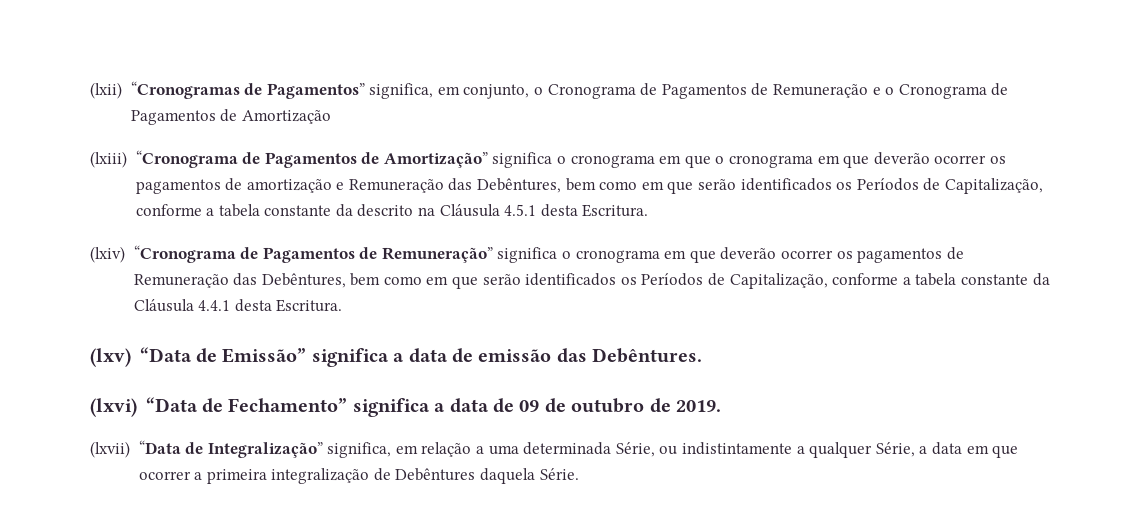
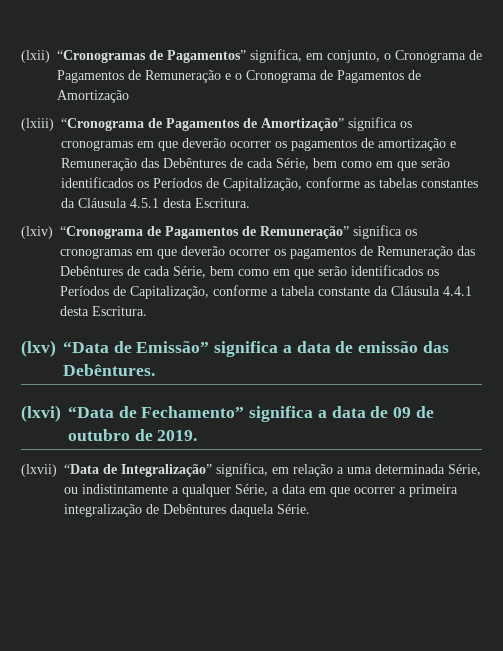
- (lxiii) “Cronograma de Pagamentos de Amortização” significa o cronograma em que o cronograma em que deverão ocorrer os pagamentos de amortização e Remuneração das Debêntures, bem como em que serão identificados os Períodos de Capitalização, conforme a tabela constante da descrito na Cláusula 4.5.1 desta Escritura.
+ (lxiii) “Cronograma de Pagamentos de Amortização” significa os cronogramas em que deverão ocorrer os pagamentos de amortização e Remuneração das Debêntures de cada Série, bem como em que serão identificados os Períodos de Capitalização, conforme as tabelas constantes da Cláusula 4.5.1 desta Escritura.
- (lxiv) “Cronograma de Pagamentos de Remuneração” significa o cronograma em que deverão ocorrer os pagamentos de Remuneração das Debêntures, bem como em que serão identificados os Períodos de Capitalização, conforme a tabela constante da Cláusula 4.4.1 desta Escritura.
+ (lxiv) “Cronograma de Pagamentos de Remuneração” significa os cronogramas em que deverão ocorrer os pagamentos de Remuneração das Debêntures de cada Série, bem como em que serão identificados os Períodos de Capitalização, conforme a tabela constante da Cláusula 4.4.1 desta Escritura.

